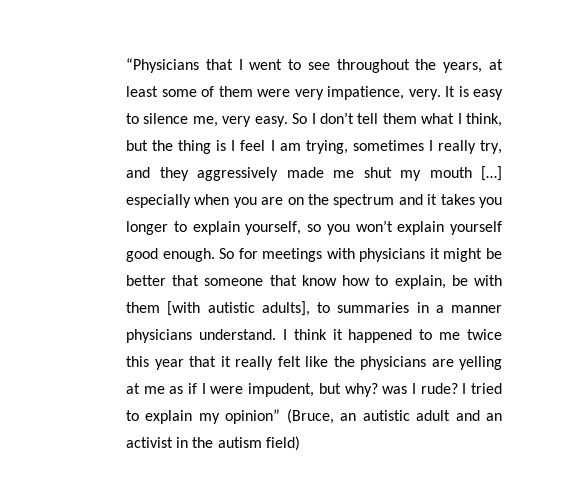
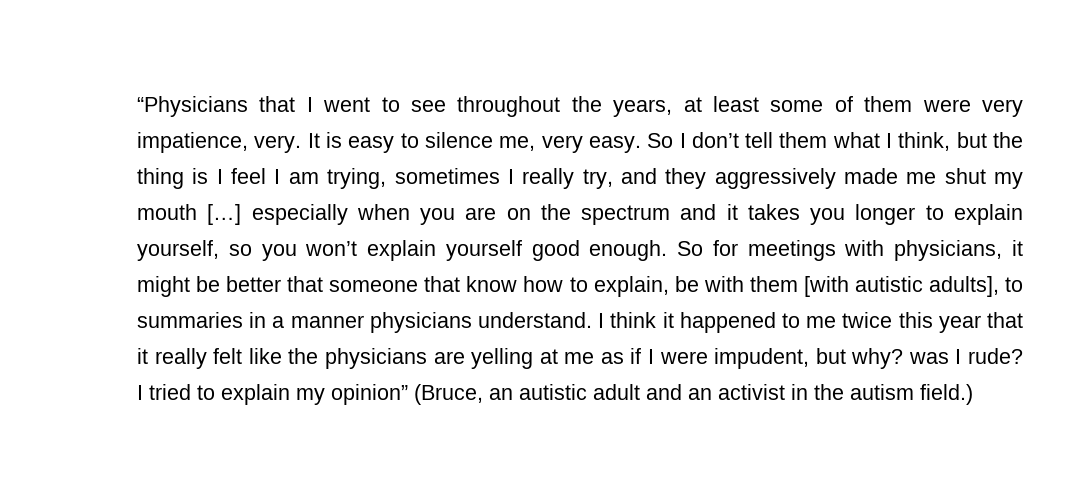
- So for meetings with physicians it might be better that someone that know how to explain, be with them [with autistic adults], to summaries in a manner physicians understand.
+ So for meetings with physicians, it might be better that someone that know how to explain, be with them [with autistic adults], to summaries in a manner physicians understand.
- I tried to explain my opinion” (Bruce, an autistic adult and an activist in the autism field)
+ I tried to explain my opinion” (Bruce, an autistic adult and an activist in the autism field.)

